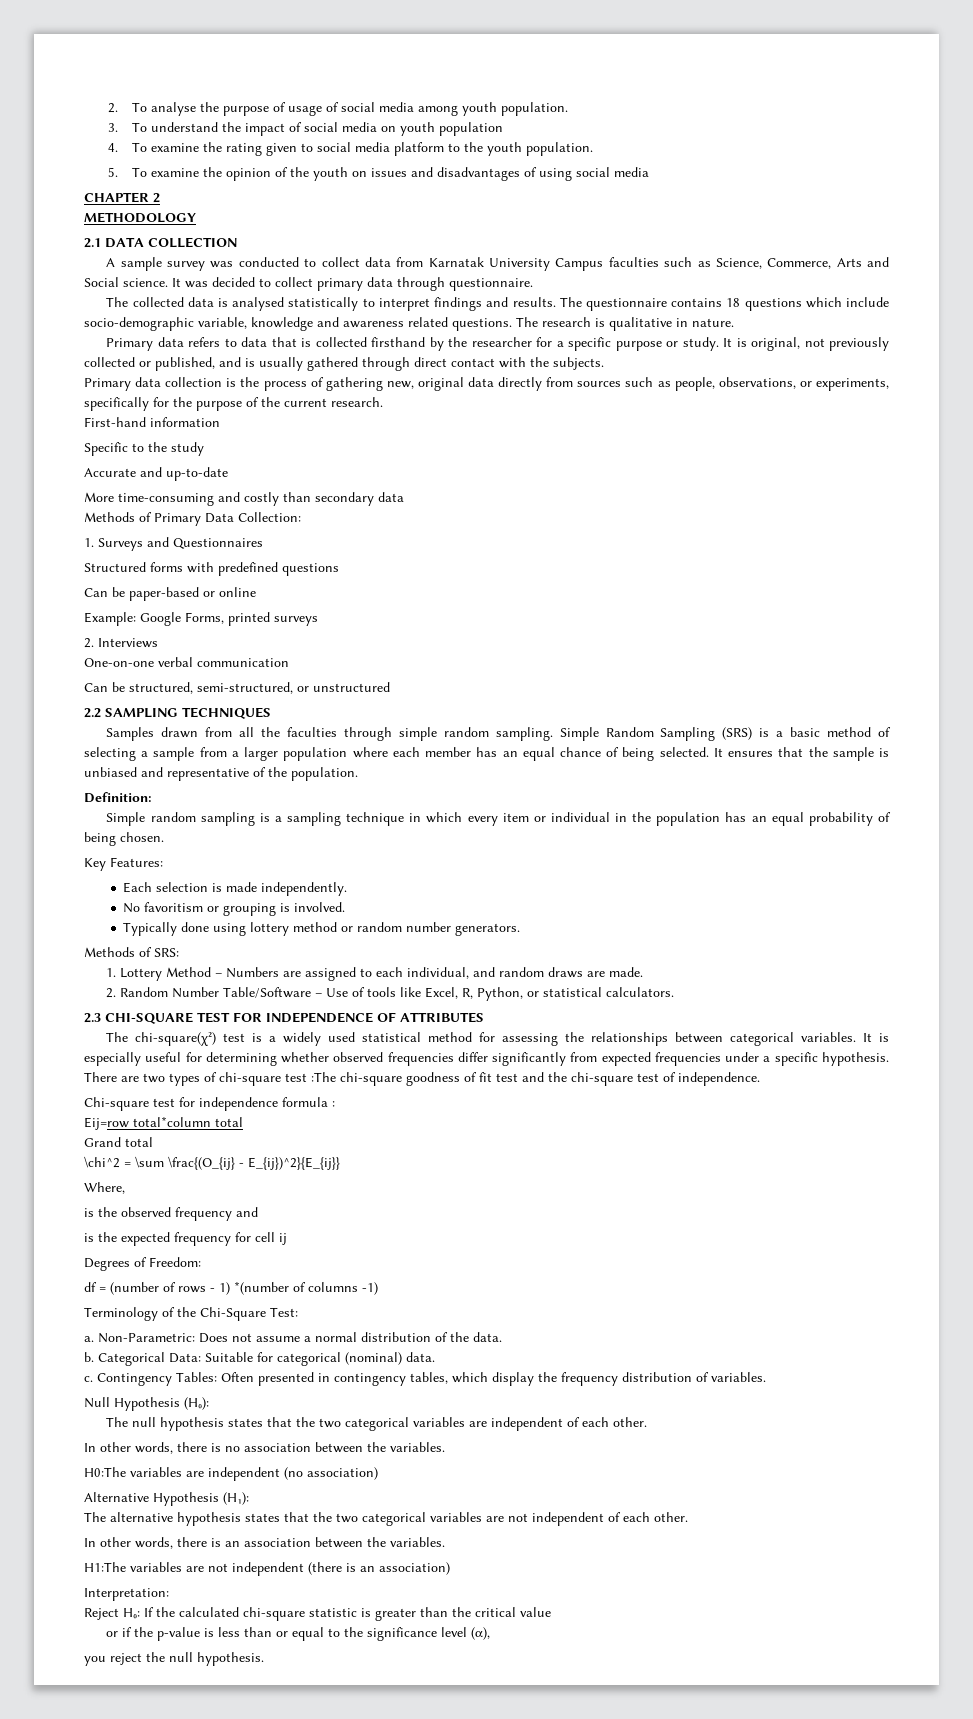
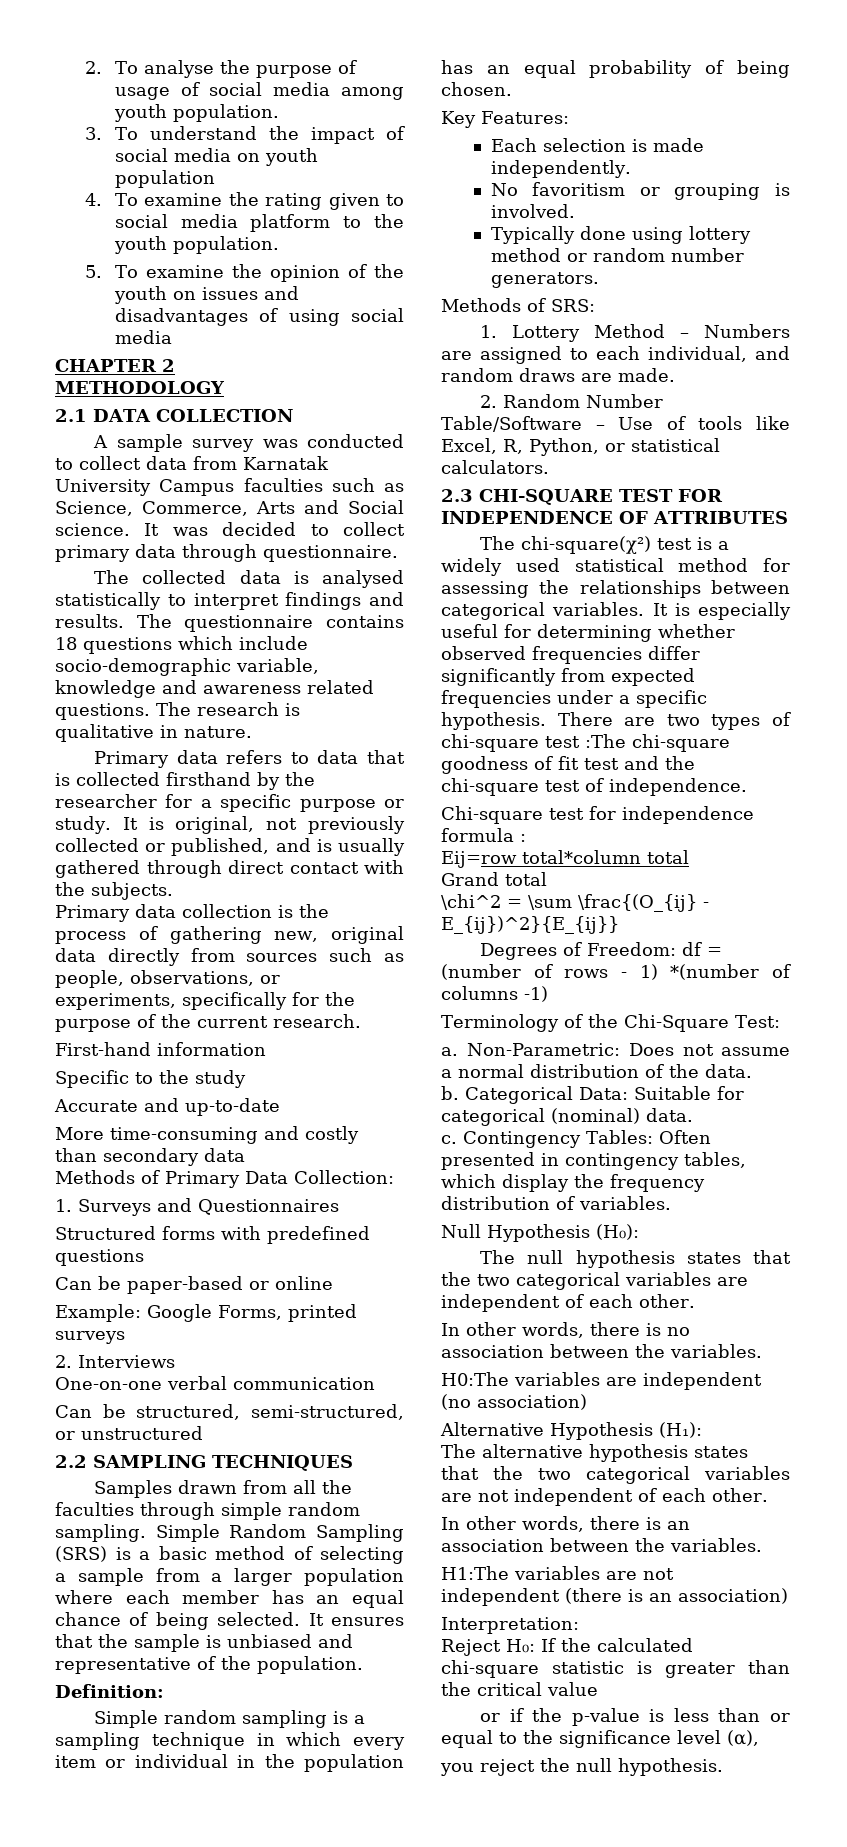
- Where,
- is the observed frequency and
- is the expected frequency for cell ij
- Degrees of Freedom:
- df = (number of rows - 1) *(number of columns -1)
+ Degrees of Freedom: df = (number of rows - 1) *(number of columns -1)

